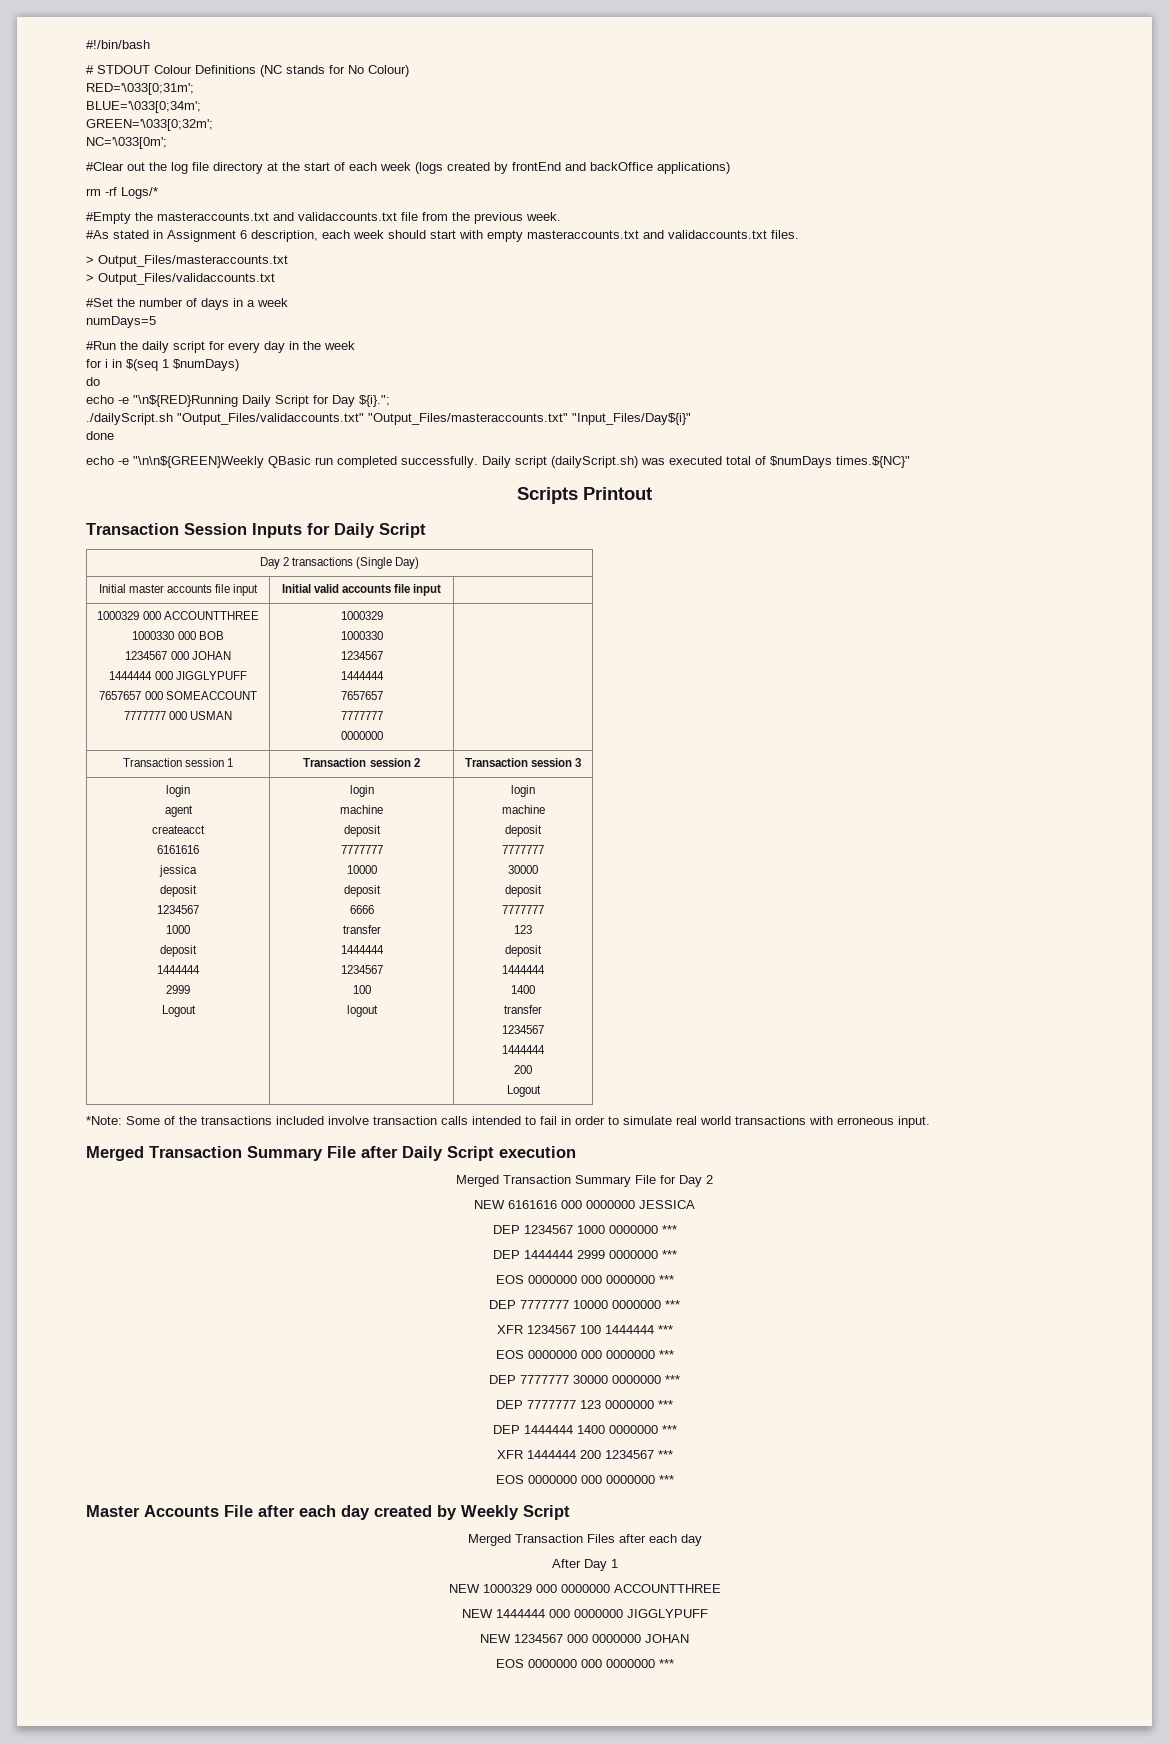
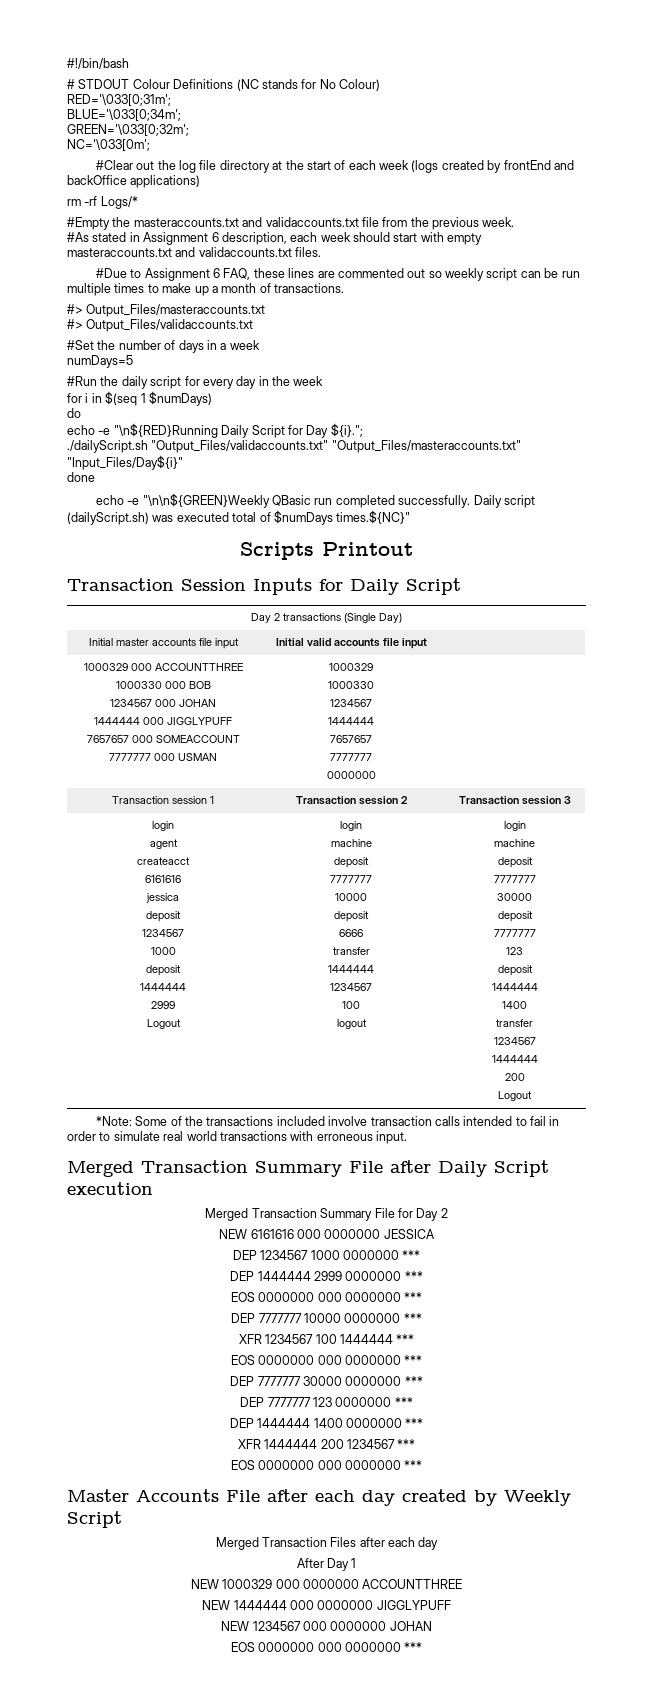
- > Output_Files/masteraccounts.txt
+ #Due to Assignment 6 FAQ, these lines are commented out so weekly script can be run multiple times to make up a month of transactions.
+ #> Output_Files/masteraccounts.txt
- > Output_Files/validaccounts.txt
+ #> Output_Files/validaccounts.txt

